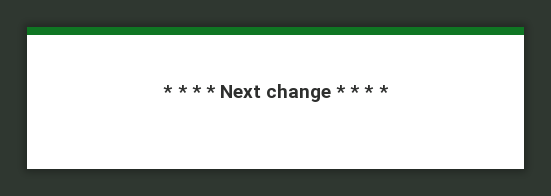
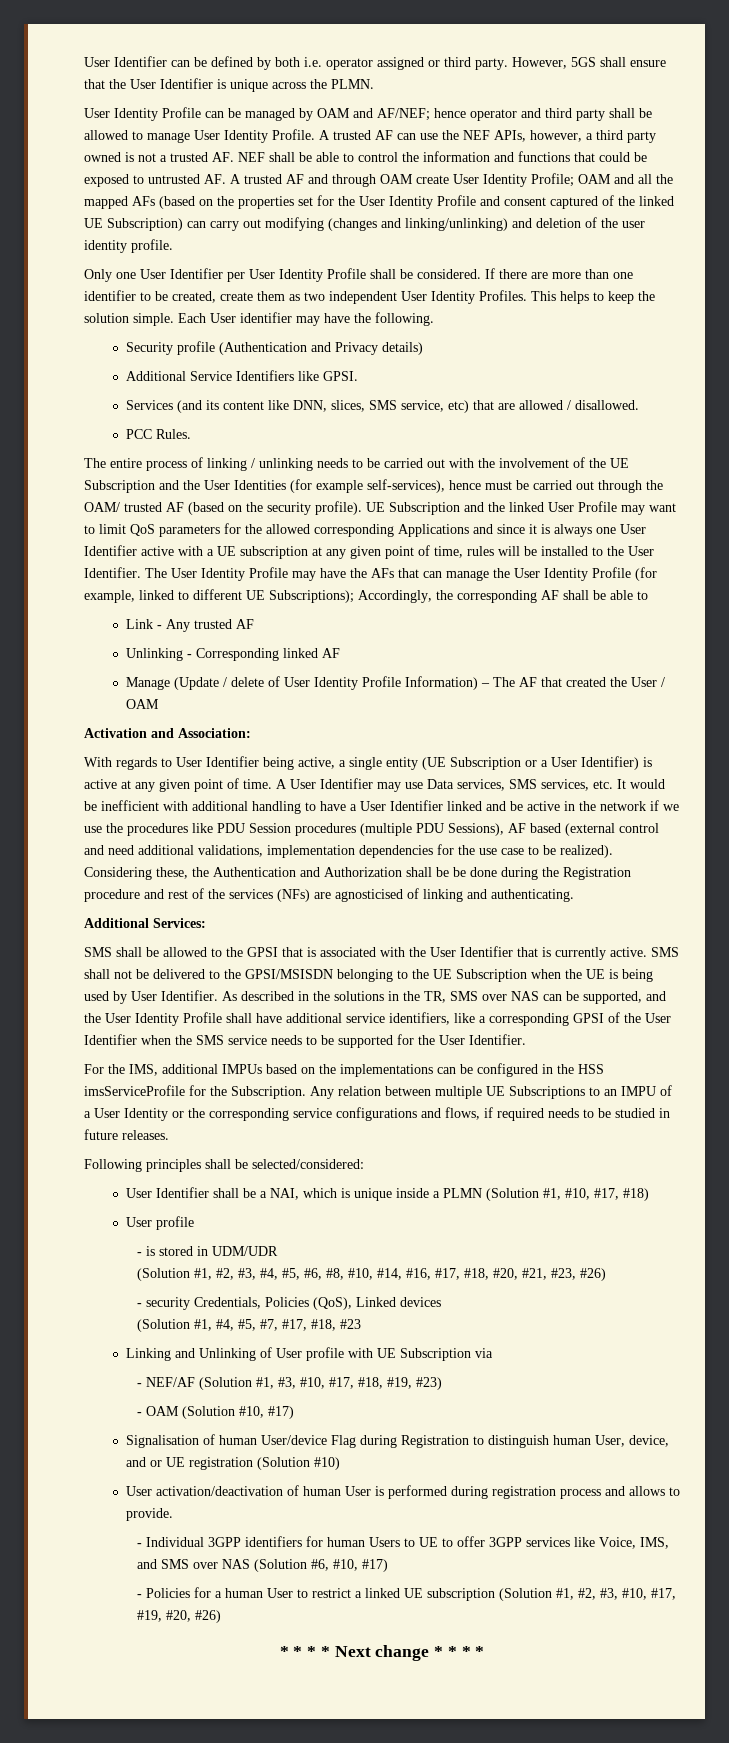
+ User Identifier can be defined by both i.e. operator assigned or third party. However, 5GS shall ensure that the User Identifier is unique across the PLMN.
+ User Identity Profile can be managed by OAM and AF/NEF; hence operator and third party shall be allowed to manage User Identity Profile. A trusted AF can use the NEF APIs, however, a third party owned is not a trusted AF. NEF shall be able to control the information and functions that could be exposed to untrusted AF. A trusted AF and through OAM create User Identity Profile; OAM and all the mapped AFs (based on the properties set for the User Identity Profile and consent captured of the linked UE Subscription) can carry out modifying (changes and linking/unlinking) and deletion of the user identity profile.
+ Only one User Identifier per User Identity Profile shall be considered. If there are more than one identifier to be created, create them as two independent User Identity Profiles. This helps to keep the solution simple. Each User identifier may have the following.
+ Security profile (Authentication and Privacy details)
+ Additional Service Identifiers like GPSI.
+ Services (and its content like DNN, slices, SMS service, etc) that are allowed / disallowed.
+ PCC Rules.
+ The entire process of linking / unlinking needs to be carried out with the involvement of the UE Subscription and the User Identities (for example self-services), hence must be carried out through the OAM/ trusted AF (based on the security profile). UE Subscription and the linked User Profile may want to limit QoS parameters for the allowed corresponding Applications and since it is always one User Identifier active with a UE subscription at any given point of time, rules will be installed to the User Identifier. The User Identity Profile may have the AFs that can manage the User Identity Profile (for example, linked to different UE Subscriptions); Accordingly, the corresponding AF shall be able to
+ Link - Any trusted AF
+ Unlinking - Corresponding linked AF
+ Manage (Update / delete of User Identity Profile Information) – The AF that created the User / OAM
+ Activation and Association:
+ With regards to User Identifier being active, a single entity (UE Subscription or a User Identifier) is active at any given point of time. A User Identifier may use Data services, SMS services, etc. It would be inefficient with additional handling to have a User Identifier linked and be active in the network if we use the procedures like PDU Session procedures (multiple PDU Sessions), AF based (external control and need additional validations, implementation dependencies for the use case to be realized). Considering these, the Authentication and Authorization shall be be done during the Registration procedure and rest of the services (NFs) are agnosticised of linking and authenticating.
+ Additional Services:
+ SMS shall be allowed to the GPSI that is associated with the User Identifier that is currently active. SMS shall not be delivered to the GPSI/MSISDN belonging to the UE Subscription when the UE is being used by User Identifier. As described in the solutions in the TR, SMS over NAS can be supported, and the User Identity Profile shall have additional service identifiers, like a corresponding GPSI of the User Identifier when the SMS service needs to be supported for the User Identifier.
+ For the IMS, additional IMPUs based on the implementations can be configured in the HSS imsServiceProfile for the Subscription. Any relation between multiple UE Subscriptions to an IMPU of a User Identity or the corresponding service configurations and flows, if required needs to be studied in future releases.
+ Following principles shall be selected/considered:
+ User Identifier shall be a NAI, which is unique inside a PLMN (Solution #1, #10, #17, #18)
+ User profile
+ - is stored in UDM/UDR
+ (Solution #1, #2, #3, #4, #5, #6, #8, #10, #14, #16, #17, #18, #20, #21, #23, #26)
+ - security Credentials, Policies (QoS), Linked devices
+ (Solution #1, #4, #5, #7, #17, #18, #23
+ Linking and Unlinking of User profile with UE Subscription via
+ - NEF/AF (Solution #1, #3, #10, #17, #18, #19, #23)
+ - OAM (Solution #10, #17)
+ Signalisation of human User/device Flag during Registration to distinguish human User, device, and or UE registration (Solution #10)
+ User activation/deactivation of human User is performed during registration process and allows to provide.
+ - Individual 3GPP identifiers for human Users to UE to offer 3GPP services like Voice, IMS, and SMS over NAS (Solution #6, #10, #17)
+ - Policies for a human User to restrict a linked UE subscription (Solution #1, #2, #3, #10, #17, #19, #20, #26)

